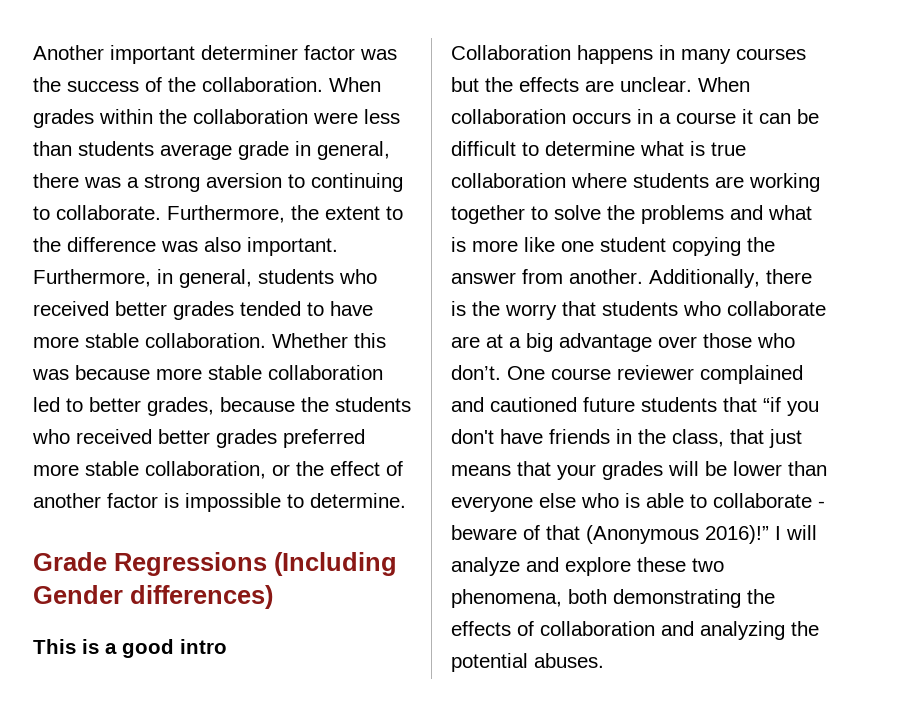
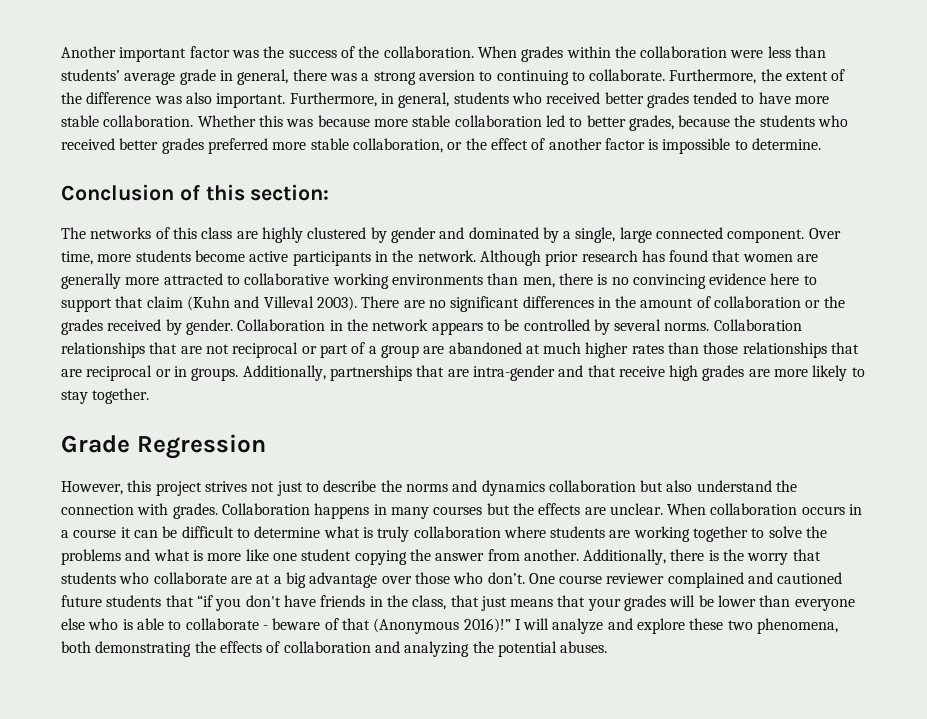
- Another important determiner factor was the success of the collaboration.
+ Another important factor was the success of the collaboration.
- When grades within the collaboration were less than students average grade in general, there was a strong aversion to continuing to collaborate.
+ When grades within the collaboration were less than students’ average grade in general, there was a strong aversion to continuing to collaborate.
- Furthermore, the extent to the difference was also important.
+ Furthermore, the extent of the difference was also important.
- Grade Regressions (Including Gender differences)
- This is a good intro
- Collaboration happens in many courses but the effects are unclear.
+ Conclusion of this section:
+ The networks of this class are highly clustered by gender and dominated by a single, large connected component. Over time, more students become active participants in the network. Although prior research has found that women are generally more attracted to collaborative working environments than men, there is no convincing evidence here to support that claim (Kuhn and Villeval 2003). There are no significant differences in the amount of collaboration or the grades received by gender. Collaboration in the network appears to be controlled by several norms. Collaboration relationships that are not reciprocal or part of a group are abandoned at much higher rates than those relationships that are reciprocal or in groups. Additionally, partnerships that are intra-gender and that receive high grades are more likely to stay together.
+ Grade Regression
+ However, this project strives not just to describe the norms and dynamics collaboration but also understand the connection with grades. Collaboration happens in many courses but the effects are unclear.
- When collaboration occurs in a course it can be difficult to determine what is true collaboration where students are working together to solve the problems and what is more like one student copying the answer from another.
+ When collaboration occurs in a course it can be difficult to determine what is truly collaboration where students are working together to solve the problems and what is more like one student copying the answer from another.

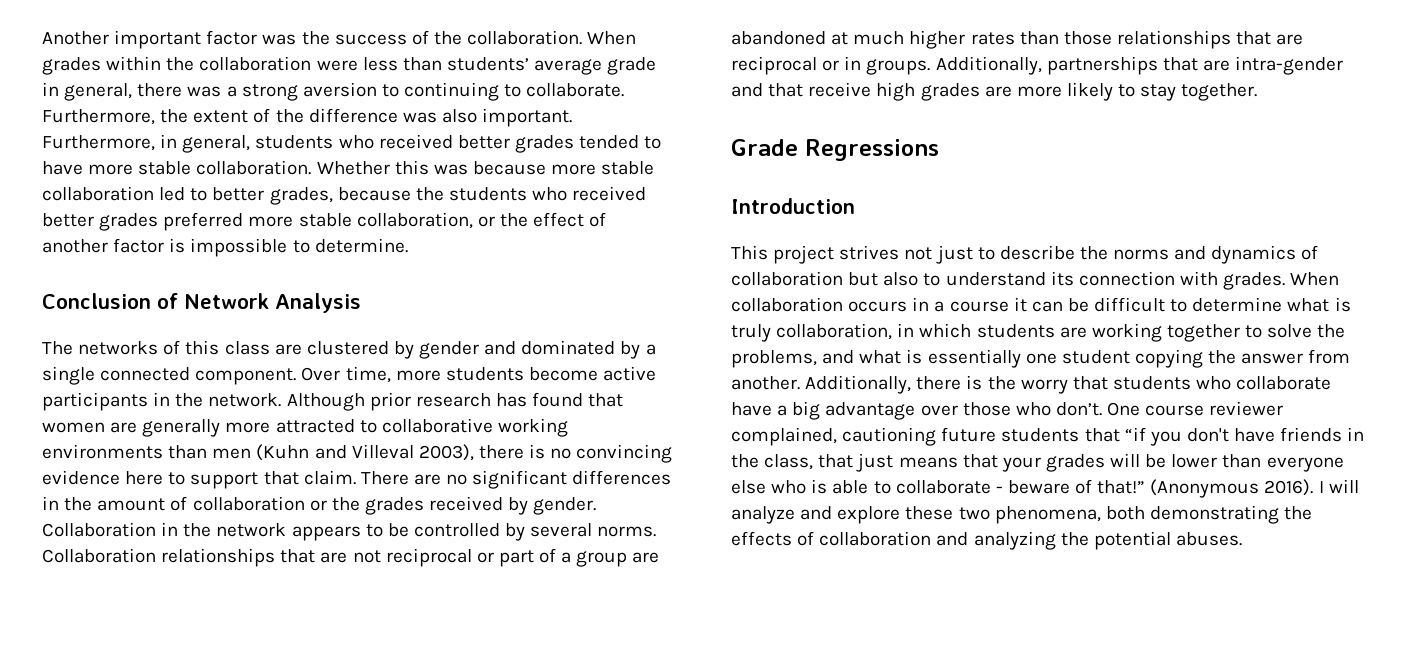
- Conclusion of this section:
+ Conclusion of Network Analysis
- The networks of this class are highly clustered by gender and dominated by a single, large connected component.
+ The networks of this class are clustered by gender and dominated by a single connected component.
- Although prior research has found that women are generally more attracted to collaborative working environments than men, there is no convincing evidence here to support that claim (Kuhn and Villeval 2003).
+ Although prior research has found that women are generally more attracted to collaborative working environments than men (Kuhn and Villeval 2003), there is no convincing evidence here to support that claim.
- Grade Regression
- However, this project strives not just to describe the norms and dynamics collaboration but also understand the connection with grades. Collaboration happens in many courses but the effects are unclear.
+ Grade Regressions
+ Introduction
+ This project strives not just to describe the norms and dynamics of collaboration but also to understand its connection with grades.
- When collaboration occurs in a course it can be difficult to determine what is truly collaboration where students are working together to solve the problems and what is more like one student copying the answer from another.
+ When collaboration occurs in a course it can be difficult to determine what is truly collaboration, in which students are working together to solve the problems, and what is essentially one student copying the answer from another.
- Additionally, there is the worry that students who collaborate are at a big advantage over those who don’t.
+ Additionally, there is the worry that students who collaborate have a big advantage over those who don’t.
- One course reviewer complained and cautioned future students that “if you don't have friends in the class, that just means that your grades will be lower than everyone else who is able to collaborate - beware of that (Anonymous 2016)!”
+ One course reviewer complained, cautioning future students that “if you don't have friends in the class, that just means that your grades will be lower than everyone else who is able to collaborate - beware of that!” (Anonymous 2016).

